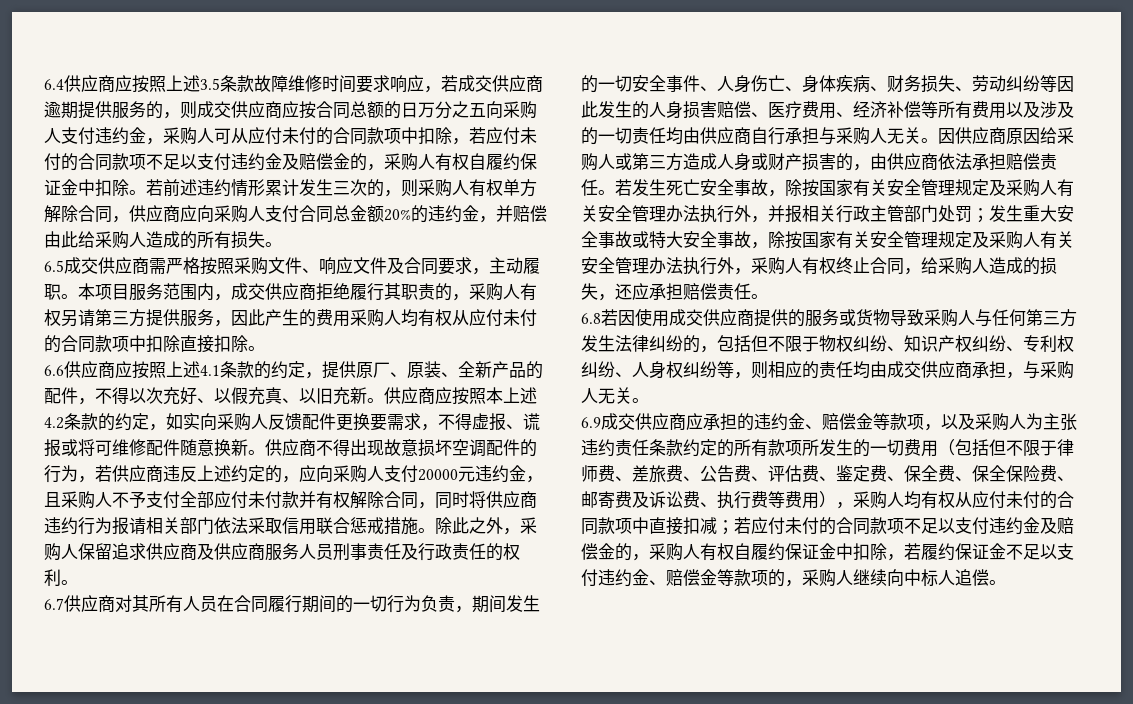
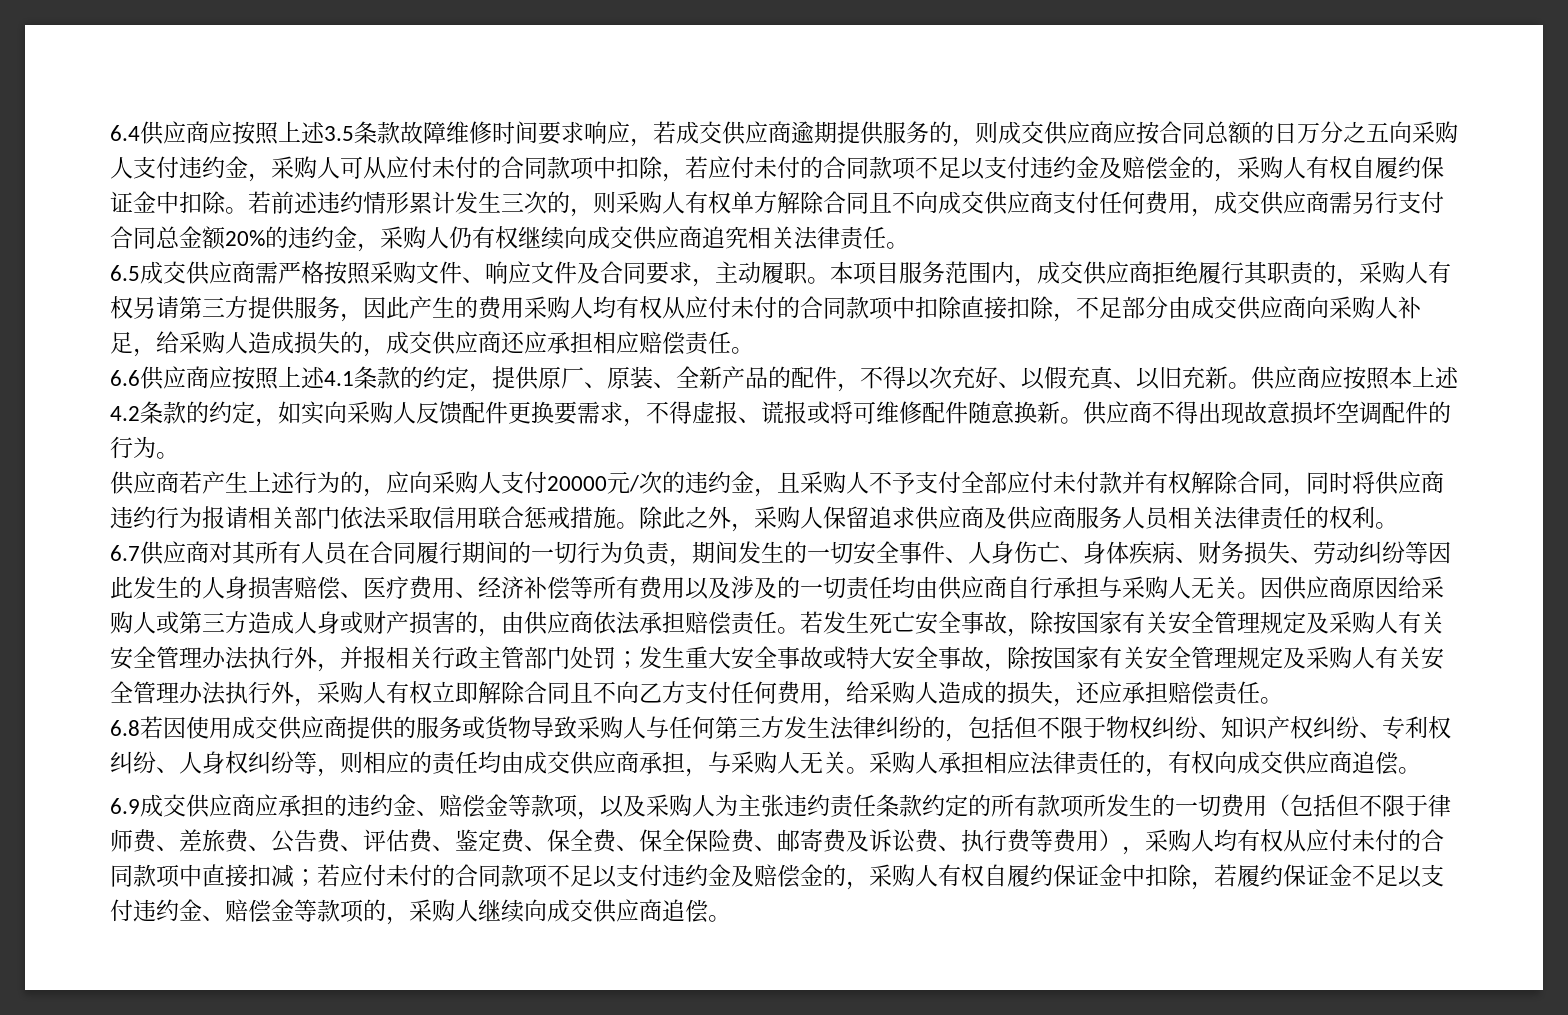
- 若前述违约情形累计发生三次的，则采购人有权单方解除合同，供应商应向采购人支付合同总金额20%的违约金，并赔偿由此给采购人造成的所有损失。
+ 若前述违约情形累计发生三次的，则采购人有权单方解除合同且不向成交供应商支付任何费用，成交供应商需另行支付合同总金额20%的违约金，采购人仍有权继续向成交供应商追究相关法律责任。
- 本项目服务范围内，成交供应商拒绝履行其职责的，采购人有权另请第三方提供服务，因此产生的费用采购人均有权从应付未付的合同款项中扣除直接扣除。
+ 本项目服务范围内，成交供应商拒绝履行其职责的，采购人有权另请第三方提供服务，因此产生的费用采购人均有权从应付未付的合同款项中扣除直接扣除，不足部分由成交供应商向采购人补足，给采购人造成损失的，成交供应商还应承担相应赔偿责任。
- 供应商不得出现故意损坏空调配件的行为，若供应商违反上述约定的，应向采购人支付20000元违约金，且采购人不予支付全部应付未付款并有权解除合同，同时将供应商违约行为报请相关部门依法采取信用联合惩戒措施。
+ 供应商不得出现故意损坏空调配件的行为。
+ 供应商若产生上述行为的，应向采购人支付20000元/次的违约金，且采购人不予支付全部应付未付款并有权解除合同，同时将供应商违约行为报请相关部门依法采取信用联合惩戒措施。
- 除此之外，采购人保留追求供应商及供应商服务人员刑事责任及行政责任的权利。
+ 除此之外，采购人保留追求供应商及供应商服务人员相关法律责任的权利。
- 若发生死亡安全事故，除按国家有关安全管理规定及采购人有关安全管理办法执行外，并报相关行政主管部门处罚；发生重大安全事故或特大安全事故，除按国家有关安全管理规定及采购人有关安全管理办法执行外，采购人有权终止合同，给采购人造成的损失，还应承担赔偿责任。
+ 若发生死亡安全事故，除按国家有关安全管理规定及采购人有关安全管理办法执行外，并报相关行政主管部门处罚；发生重大安全事故或特大安全事故，除按国家有关安全管理规定及采购人有关安全管理办法执行外，采购人有权立即解除合同且不向乙方支付任何费用，给采购人造成的损失，还应承担赔偿责任。
+ 采购人承担相应法律责任的，有权向成交供应商追偿。
- 若应付未付的合同款项不足以支付违约金及赔偿金的，采购人有权自履约保证金中扣除，若履约保证金不足以支付违约金、赔偿金等款项的，采购人继续向中标人追偿。
+ 若应付未付的合同款项不足以支付违约金及赔偿金的，采购人有权自履约保证金中扣除，若履约保证金不足以支付违约金、赔偿金等款项的，采购人继续向成交供应商追偿。

